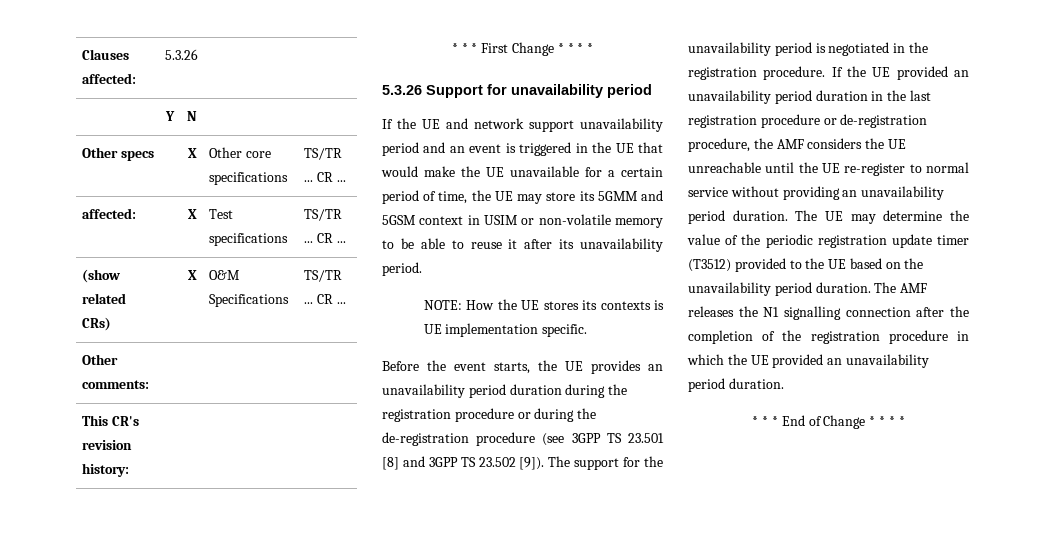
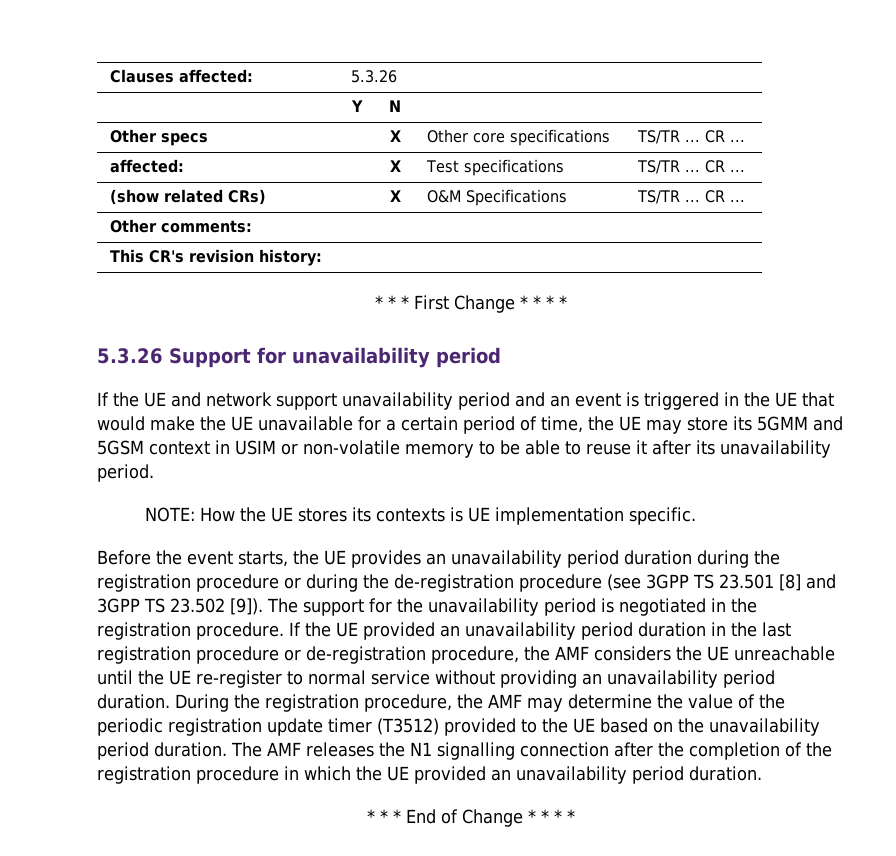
- The UE may determine the value of the periodic registration update timer (T3512) provided to the UE based on the unavailability period duration.
+ During the registration procedure, the AMF may determine the value of the periodic registration update timer (T3512) provided to the UE based on the unavailability period duration.

